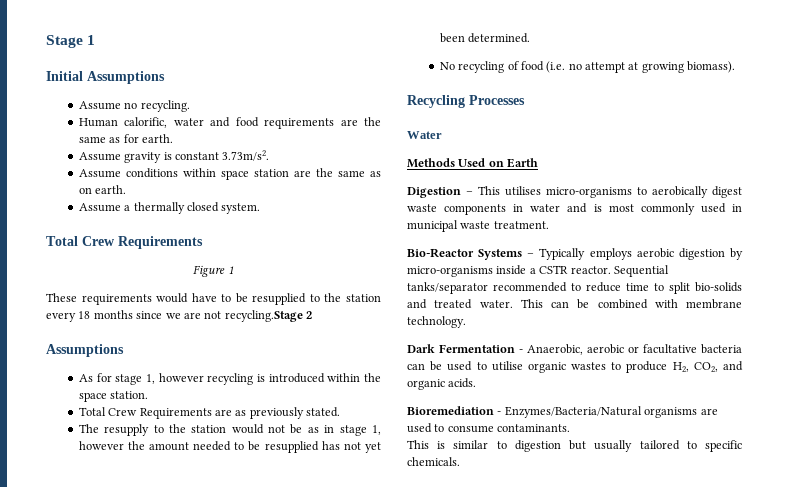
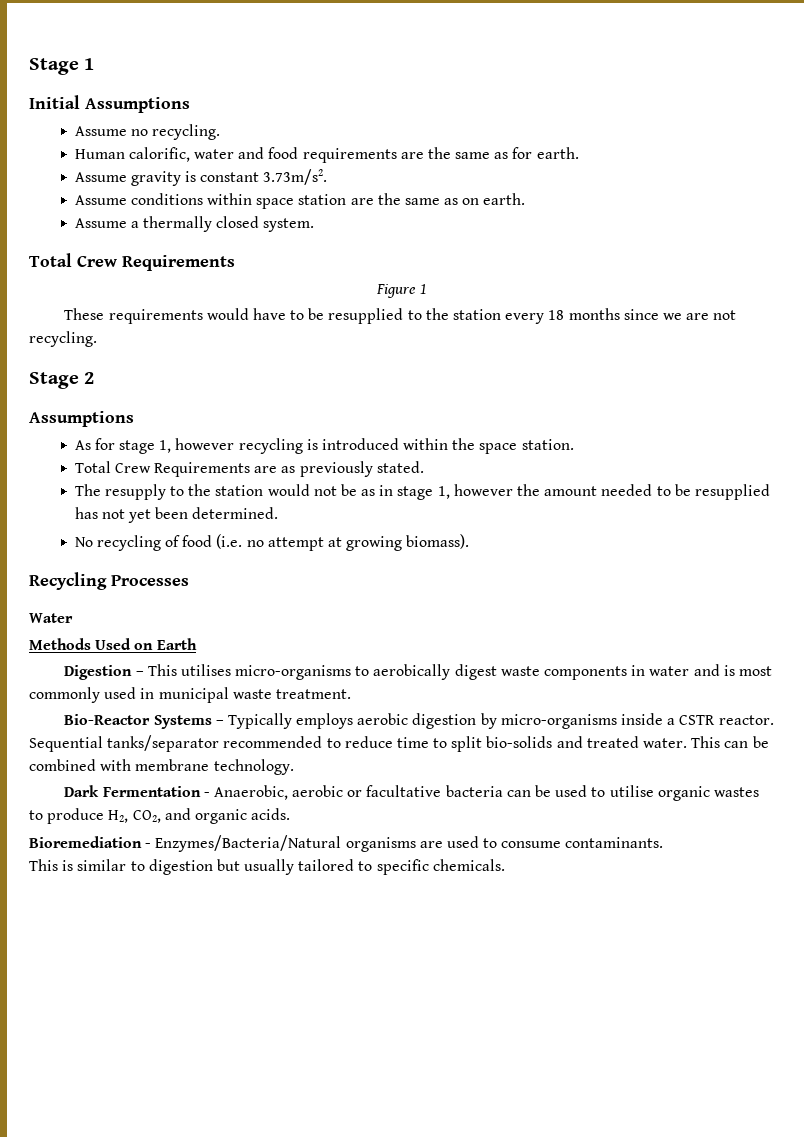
- These requirements would have to be resupplied to the station every 18 months since we are not recycling.Stage 2
+ These requirements would have to be resupplied to the station every 18 months since we are not recycling.
+ Stage 2

